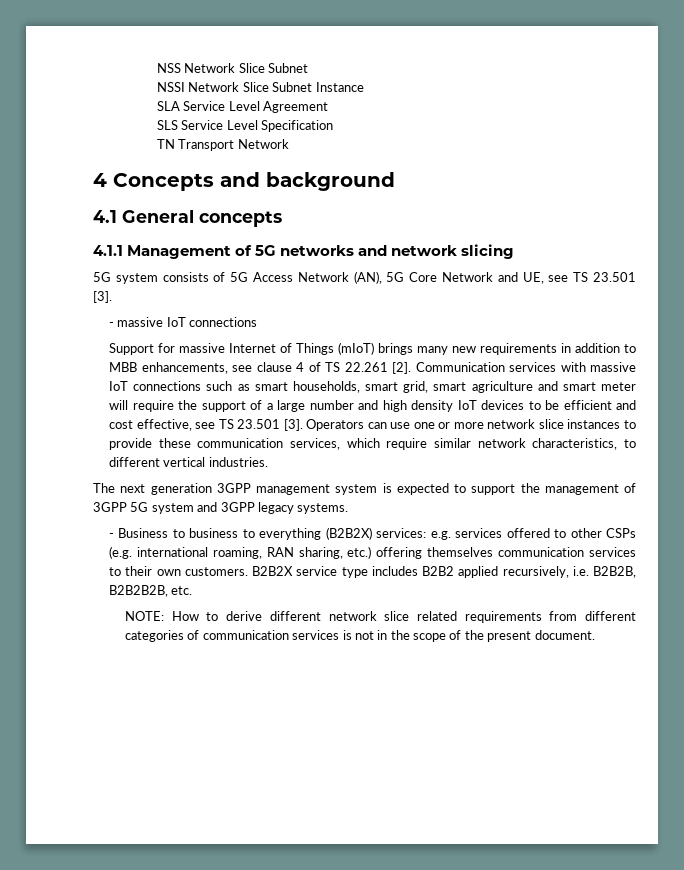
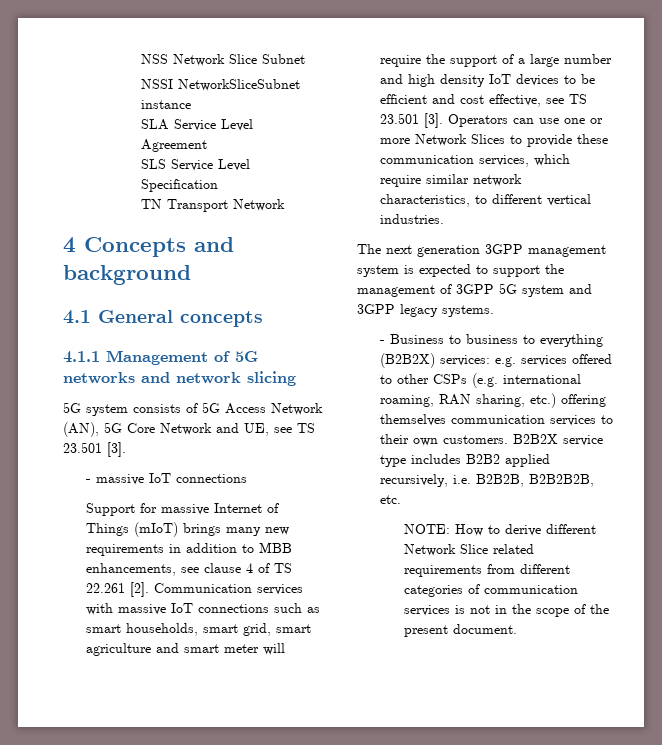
- NSSI Network Slice Subnet Instance
+ NSSI NetworkSliceSubnet instance
- Operators can use one or more network slice instances to provide these communication services, which require similar network characteristics, to different vertical industries.
+ Operators can use one or more Network Slices to provide these communication services, which require similar network characteristics, to different vertical industries.
- NOTE: How to derive different network slice related requirements from different categories of communication services is not in the scope of the present document.
+ NOTE: How to derive different Network Slice related requirements from different categories of communication services is not in the scope of the present document.

